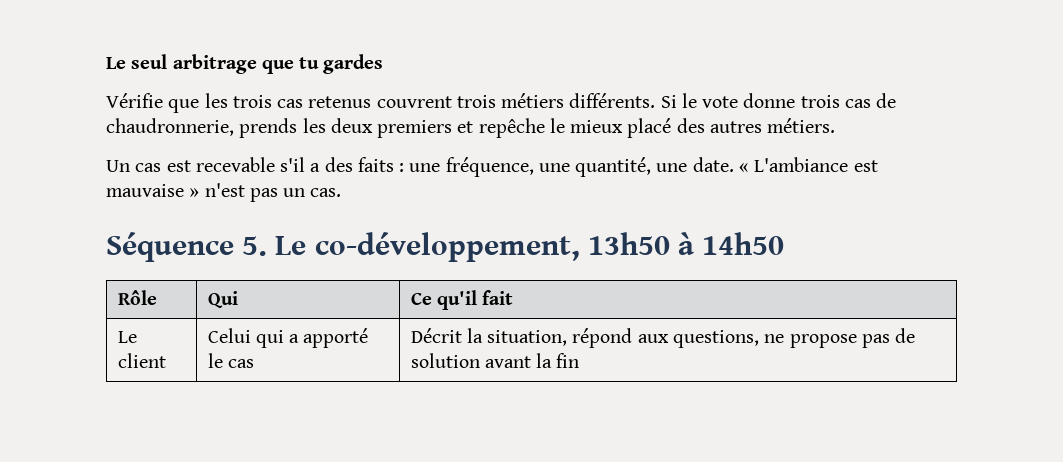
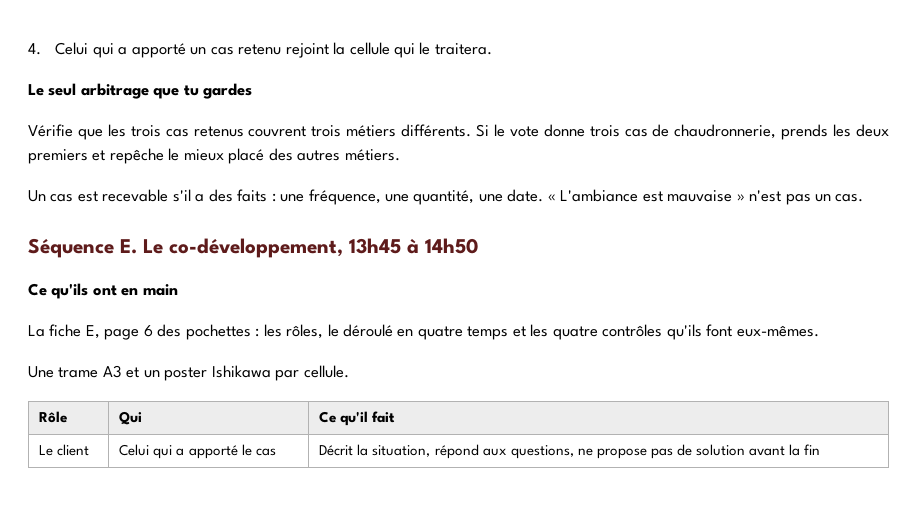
+ 4. Celui qui a apporté un cas retenu rejoint la cellule qui le traitera.
- Séquence 5. Le co-développement, 13h50 à 14h50
+ Séquence E. Le co-développement, 13h45 à 14h50
+ Ce qu'ils ont en main
+ La fiche E, page 6 des pochettes : les rôles, le déroulé en quatre temps et les quatre contrôles qu'ils font eux-mêmes.
+ Une trame A3 et un poster Ishikawa par cellule.

